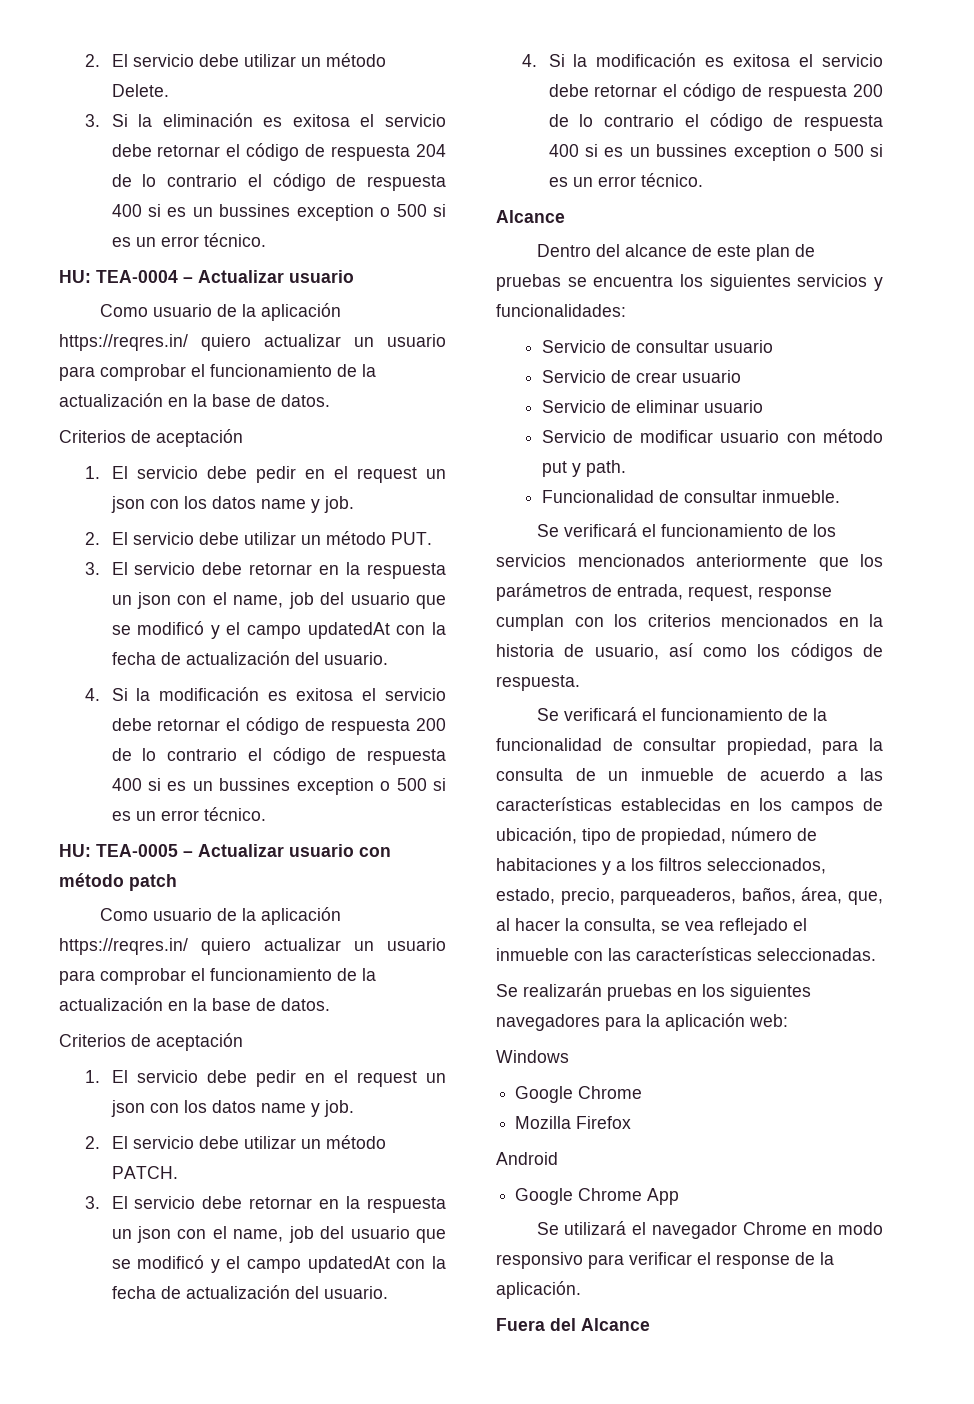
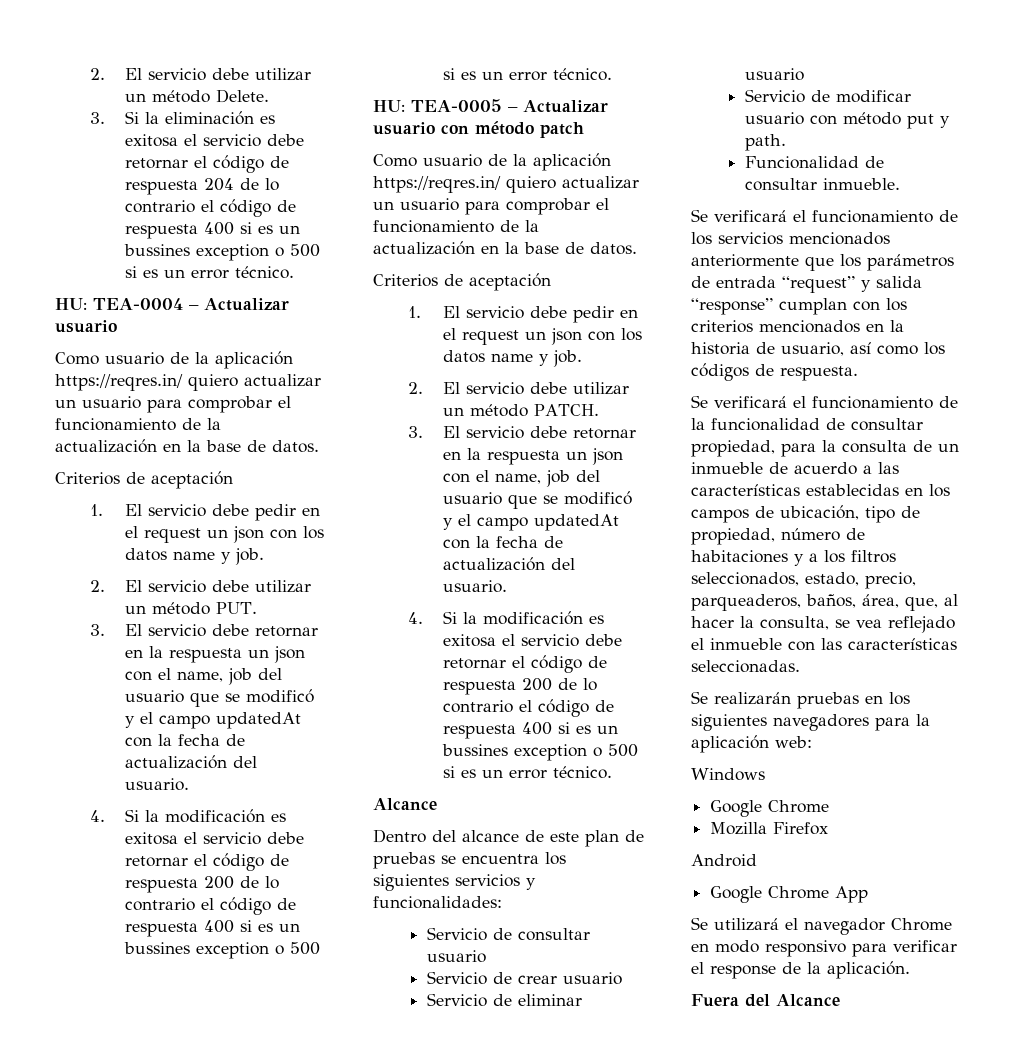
- Se verificará el funcionamiento de los servicios mencionados anteriormente que los parámetros de entrada, request, response cumplan con los criterios mencionados en la historia de usuario, así como los códigos de respuesta.
+ Se verificará el funcionamiento de los servicios mencionados anteriormente que los parámetros de entrada “request” y salida “response” cumplan con los criterios mencionados en la historia de usuario, así como los códigos de respuesta.

